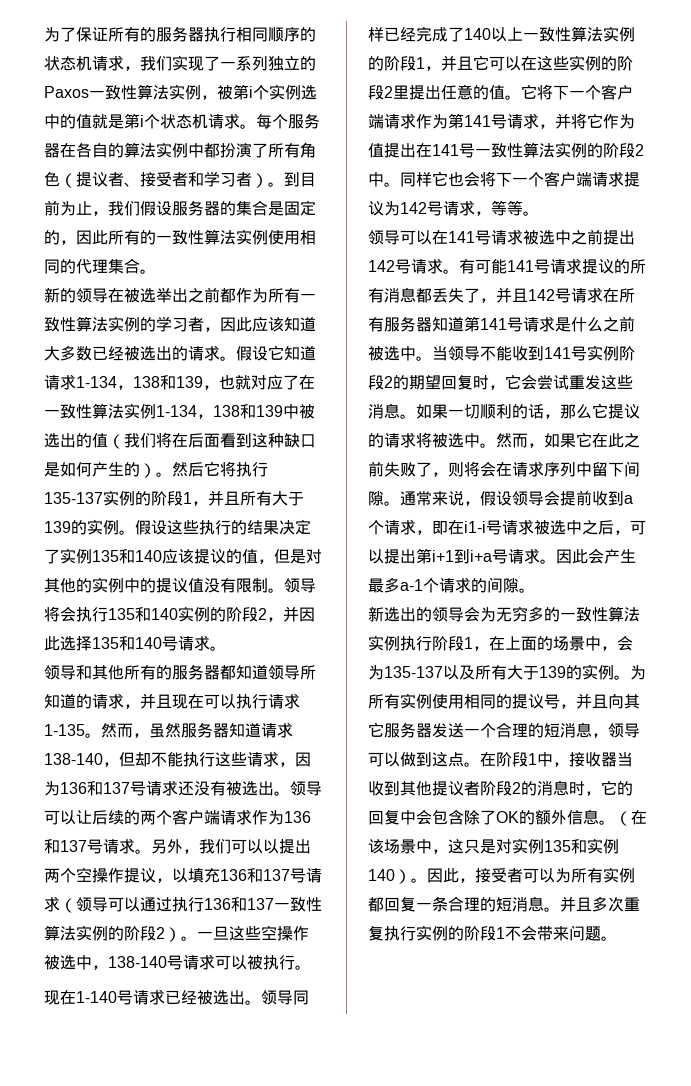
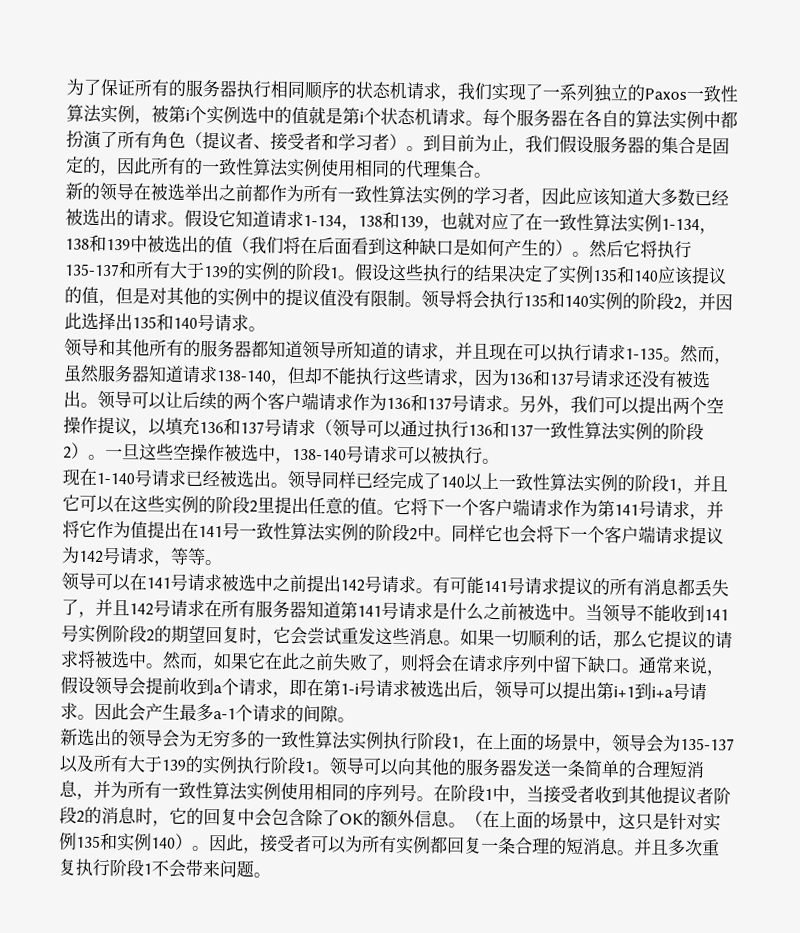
- 然后它将执行135-137实例的阶段1，并且所有大于139的实例。
+ 然后它将执行135-137和所有大于139的实例的阶段1。
- 领导将会执行135和140实例的阶段2，并因此选择135和140号请求。
+ 领导将会执行135和140实例的阶段2，并因此选择出135和140号请求。
- 另外，我们可以以提出两个空操作提议，以填充136和137号请求（领导可以通过执行136和137一致性算法实例的阶段2）。
+ 另外，我们可以提出两个空操作提议，以填充136和137号请求（领导可以通过执行136和137一致性算法实例的阶段2）。
- 然而，如果它在此之前失败了，则将会在请求序列中留下间隙。
+ 然而，如果它在此之前失败了，则将会在请求序列中留下缺口。
- 通常来说，假设领导会提前收到a个请求，即在i1-i号请求被选中之后，可以提出第i+1到i+a号请求。
+ 通常来说，假设领导会提前收到a个请求，即在第1-i号请求被选出后，领导可以提出第i+1到i+a号请求。
- 新选出的领导会为无穷多的一致性算法实例执行阶段1，在上面的场景中，会为135-137以及所有大于139的实例。为所有实例使用相同的提议号，并且向其它服务器发送一个合理的短消息，领导可以做到这点。
+ 新选出的领导会为无穷多的一致性算法实例执行阶段1，在上面的场景中，领导会为135-137以及所有大于139的实例执行阶段1。领导可以向其他的服务器发送一条简单的合理短消息，并为所有一致性算法实例使用相同的序列号。
- 在阶段1中，接收器当收到其他提议者阶段2的消息时，它的回复中会包含除了OK的额外信息。
+ 在阶段1中，当接受者收到其他提议者阶段2的消息时，它的回复中会包含除了OK的额外信息。
- （在该场景中，这只是对实例135和实例140）。
+ （在上面的场景中，这只是针对实例135和实例140）。
- 并且多次重复执行实例的阶段1不会带来问题。
+ 并且多次重复执行阶段1不会带来问题。

